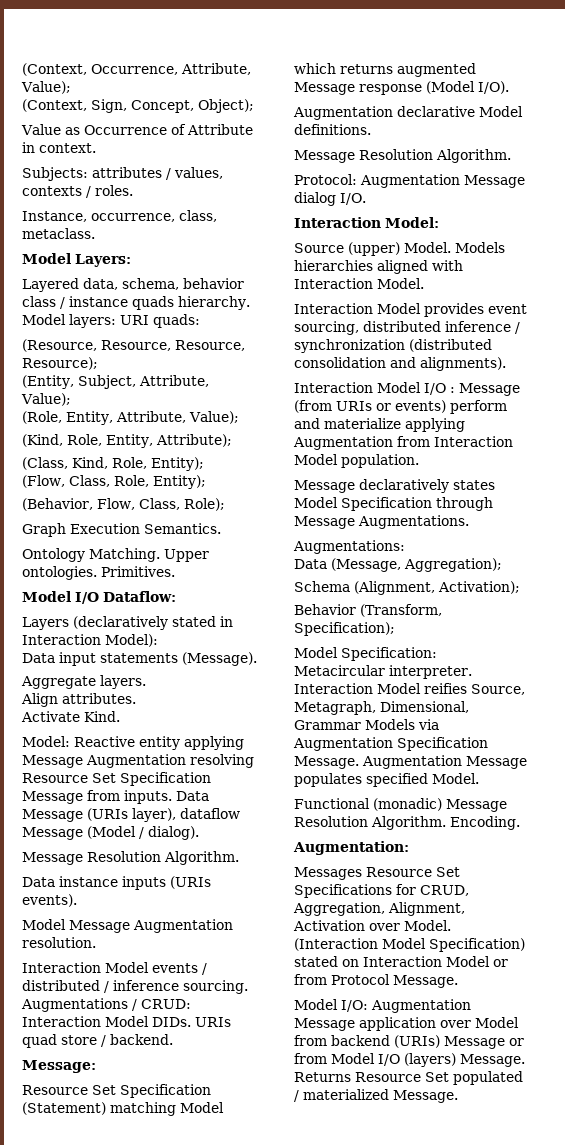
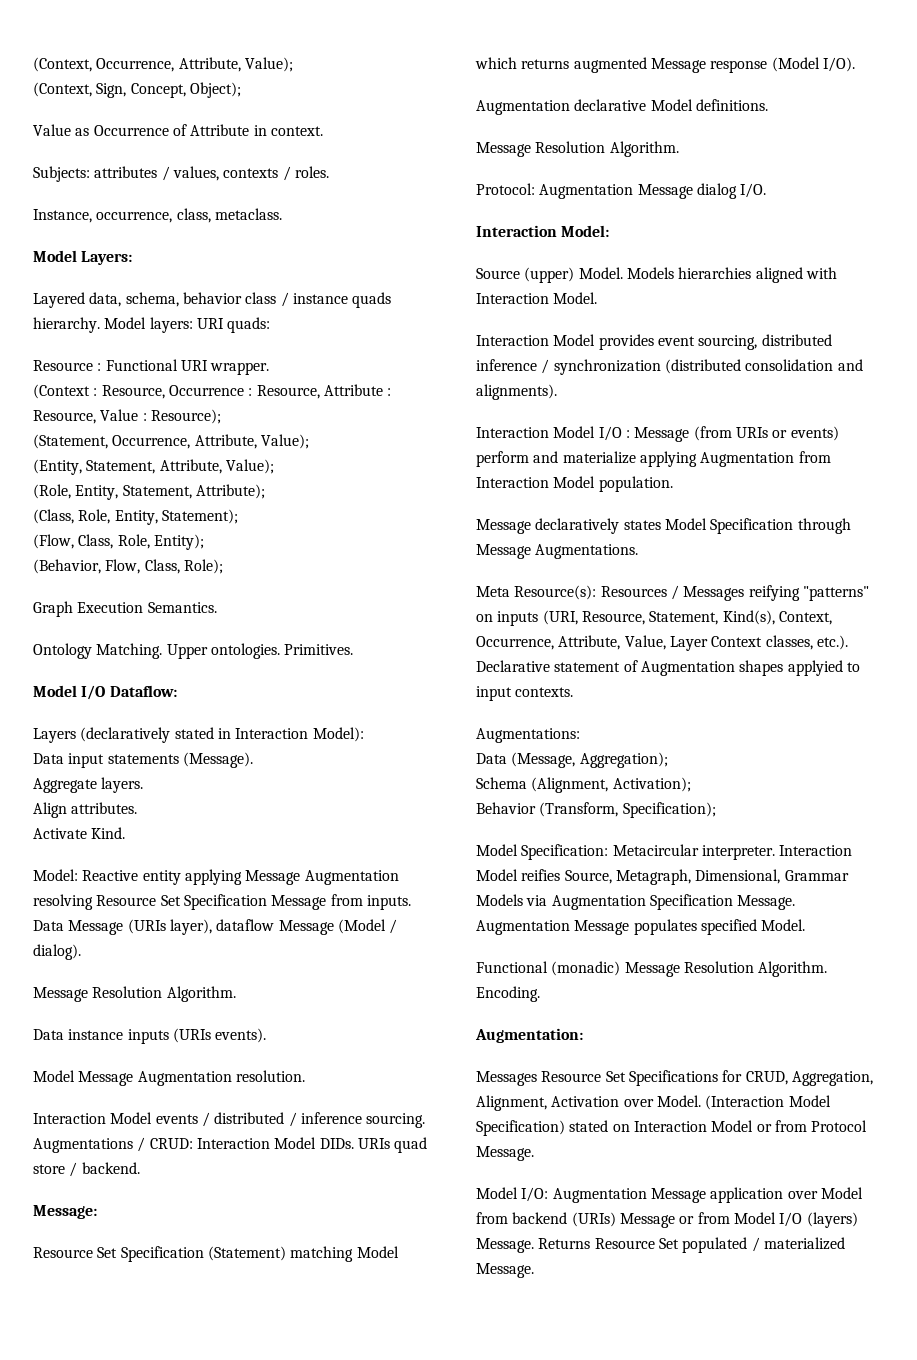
- (Resource, Resource, Resource, Resource);
+ Resource : Functional URI wrapper.
+ (Context : Resource, Occurrence : Resource, Attribute : Resource, Value : Resource);
+ (Statement, Occurrence, Attribute, Value);
- (Entity, Subject, Attribute, Value);
+ (Entity, Statement, Attribute, Value);
- (Role, Entity, Attribute, Value);
- (Kind, Role, Entity, Attribute);
+ (Role, Entity, Statement, Attribute);
- (Class, Kind, Role, Entity);
+ (Class, Role, Entity, Statement);
+ Meta Resource(s): Resources / Messages reifying "patterns" on inputs (URI, Resource, Statement, Kind(s), Context, Occurrence, Attribute, Value, Layer Context classes, etc.). Declarative statement of Augmentation shapes applyied to input contexts.

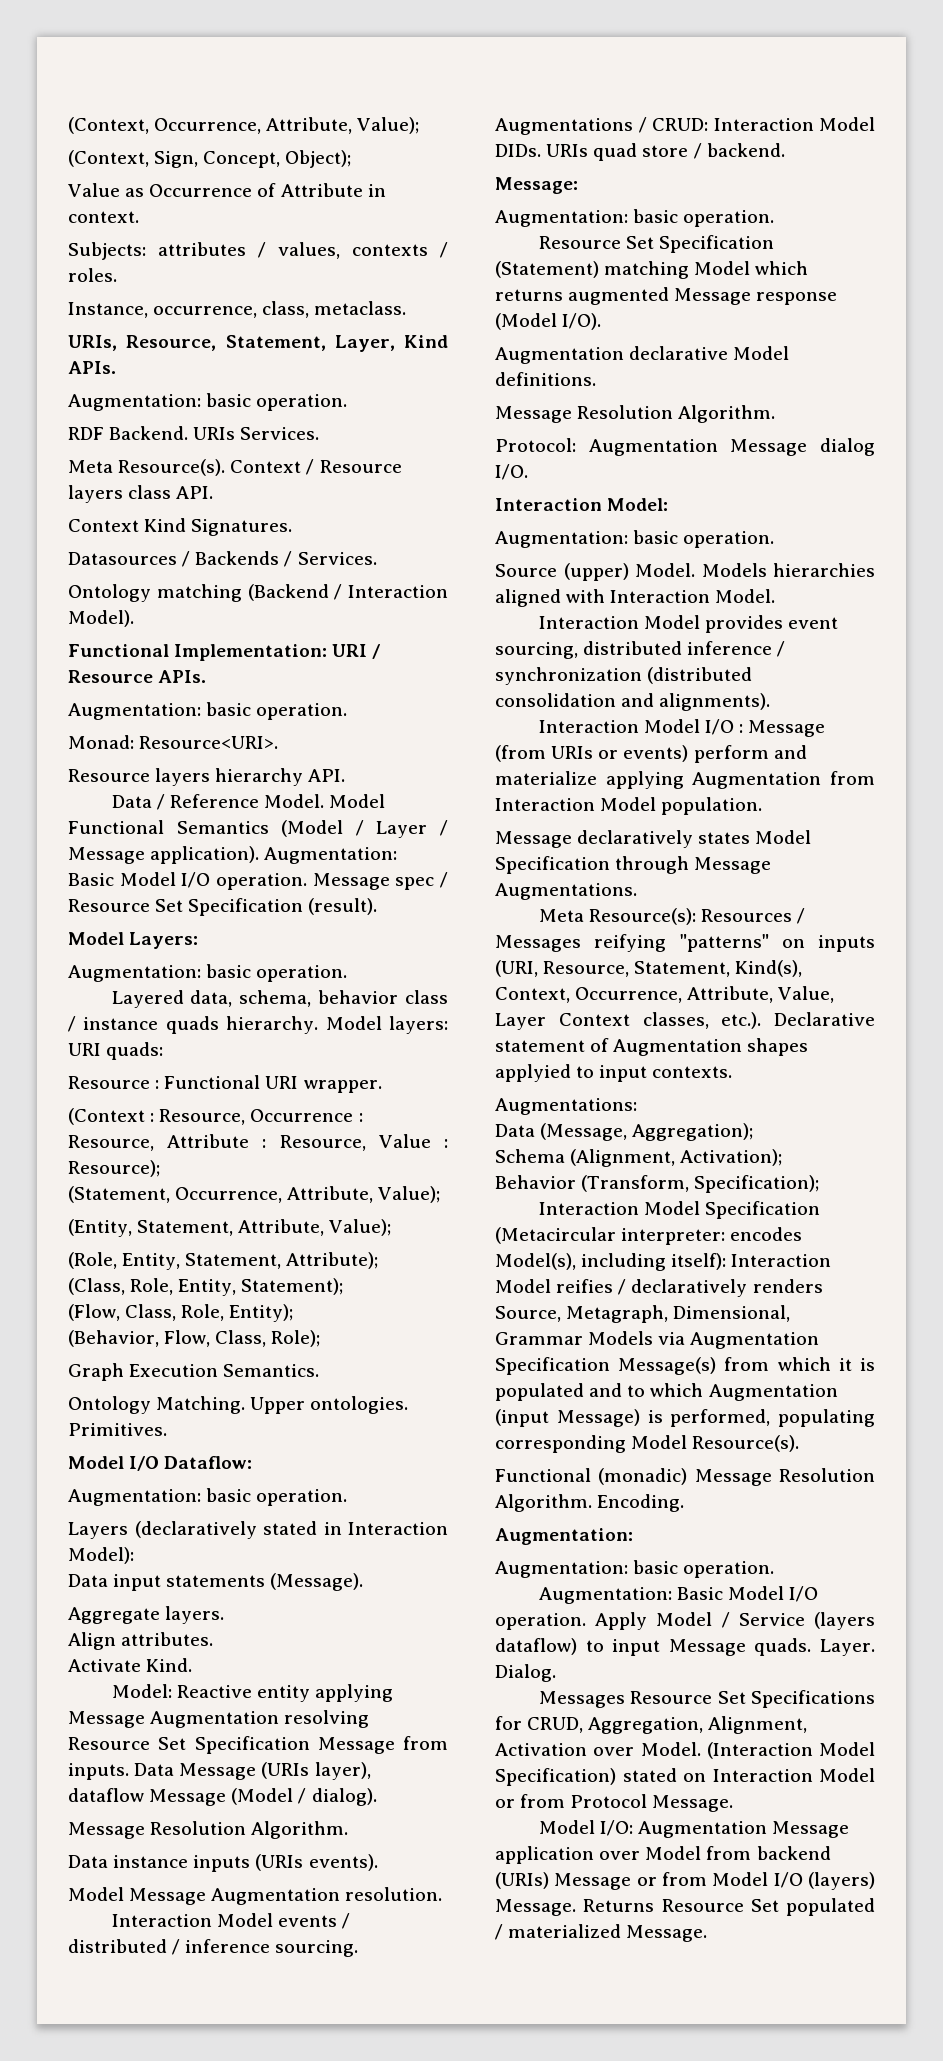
+ URIs, Resource, Statement, Layer, Kind APIs.
+ Augmentation: basic operation.
+ RDF Backend. URIs Services.
+ Meta Resource(s). Context / Resource layers class API.
+ Context Kind Signatures.
+ Datasources / Backends / Services.
+ Ontology matching (Backend / Interaction Model).
+ Functional Implementation: URI / Resource APIs.
+ Augmentation: basic operation.
+ Monad: Resource<URI>.
+ Resource layers hierarchy API.
+ Data / Reference Model. Model Functional Semantics (Model / Layer / Message application). Augmentation: Basic Model I/O operation. Message spec / Resource Set Specification (result).
  Model Layers:
+ Augmentation: basic operation.
  Model I/O Dataflow:
+ Augmentation: basic operation.
  Message:
+ Augmentation: basic operation.
  Interaction Model:
+ Augmentation: basic operation.
- Model Specification: Metacircular interpreter. Interaction Model reifies Source, Metagraph, Dimensional, Grammar Models via Augmentation Specification Message. Augmentation Message populates specified Model.
+ Interaction Model Specification (Metacircular interpreter: encodes Model(s), including itself): Interaction Model reifies / declaratively renders Source, Metagraph, Dimensional, Grammar Models via Augmentation Specification Message(s) from which it is populated and to which Augmentation (input Message) is performed, populating corresponding Model Resource(s).
  Encoding.
  Augmentation:
+ Augmentation: basic operation.
+ Augmentation: Basic Model I/O operation. Apply Model / Service (layers dataflow) to input Message quads. Layer. Dialog.

